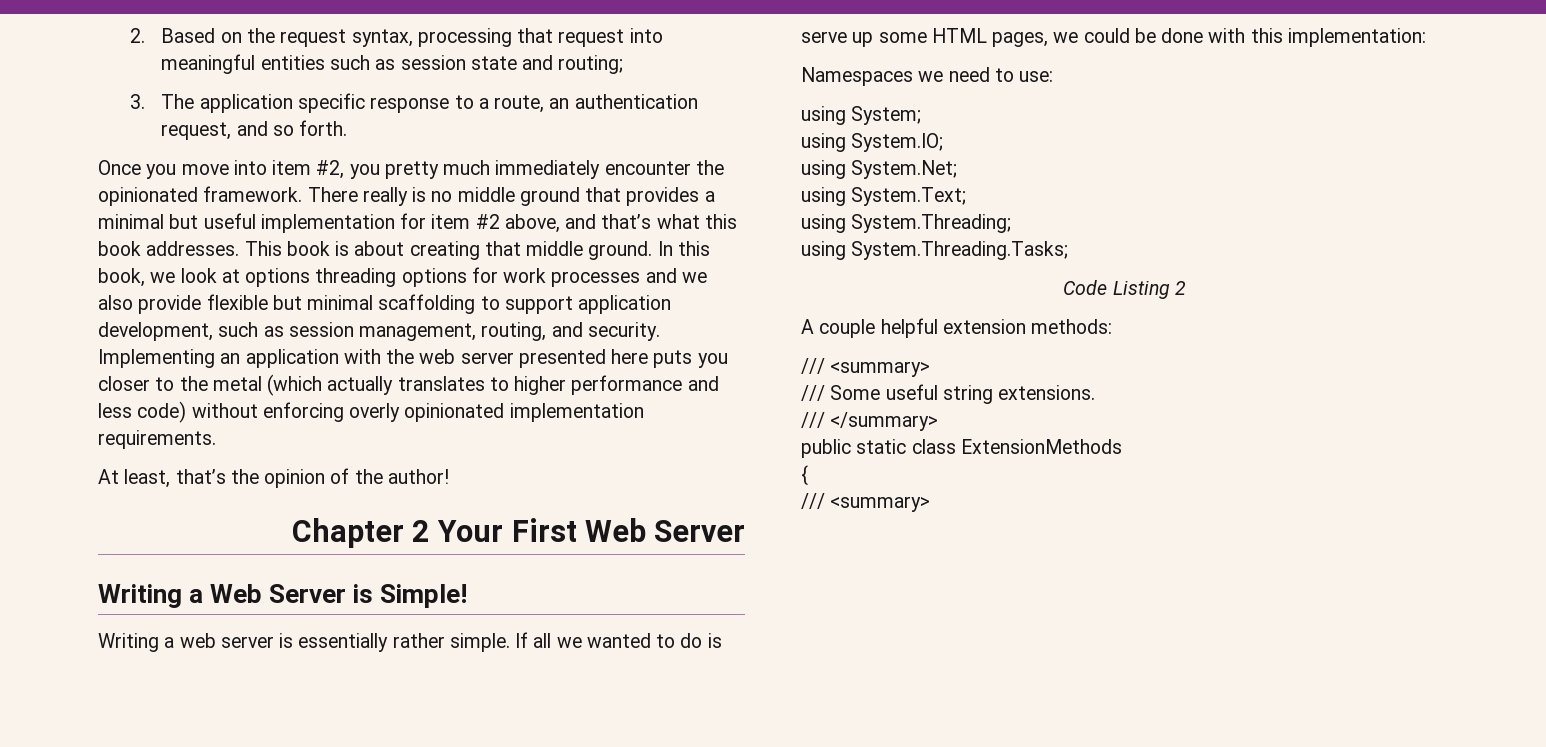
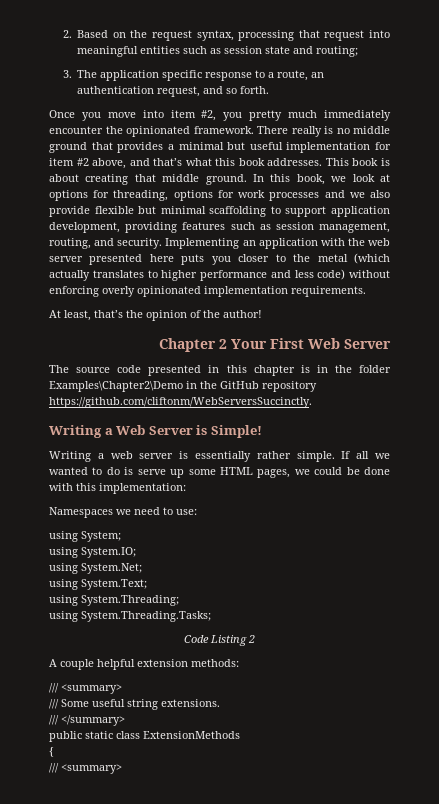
- In this book, we look at options threading options for work processes and we also provide flexible but minimal scaffolding to support application development, such as session management, routing, and security.
+ In this book, we look at options for threading, options for work processes and we also provide flexible but minimal scaffolding to support application development, providing features such as session management, routing, and security.
+ The source code presented in this chapter is in the folder Examples\Chapter2\Demo in the GitHub repository https://github.com/cliftonm/WebServersSuccinctly.

